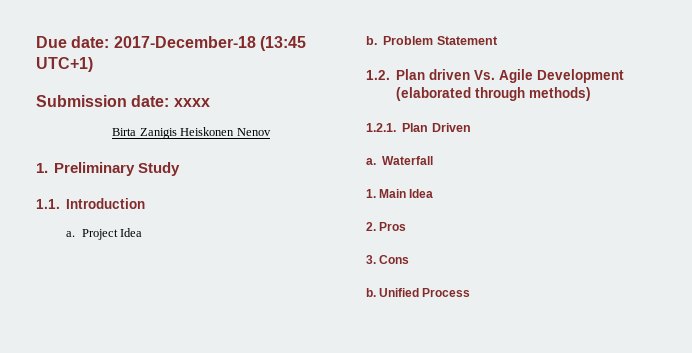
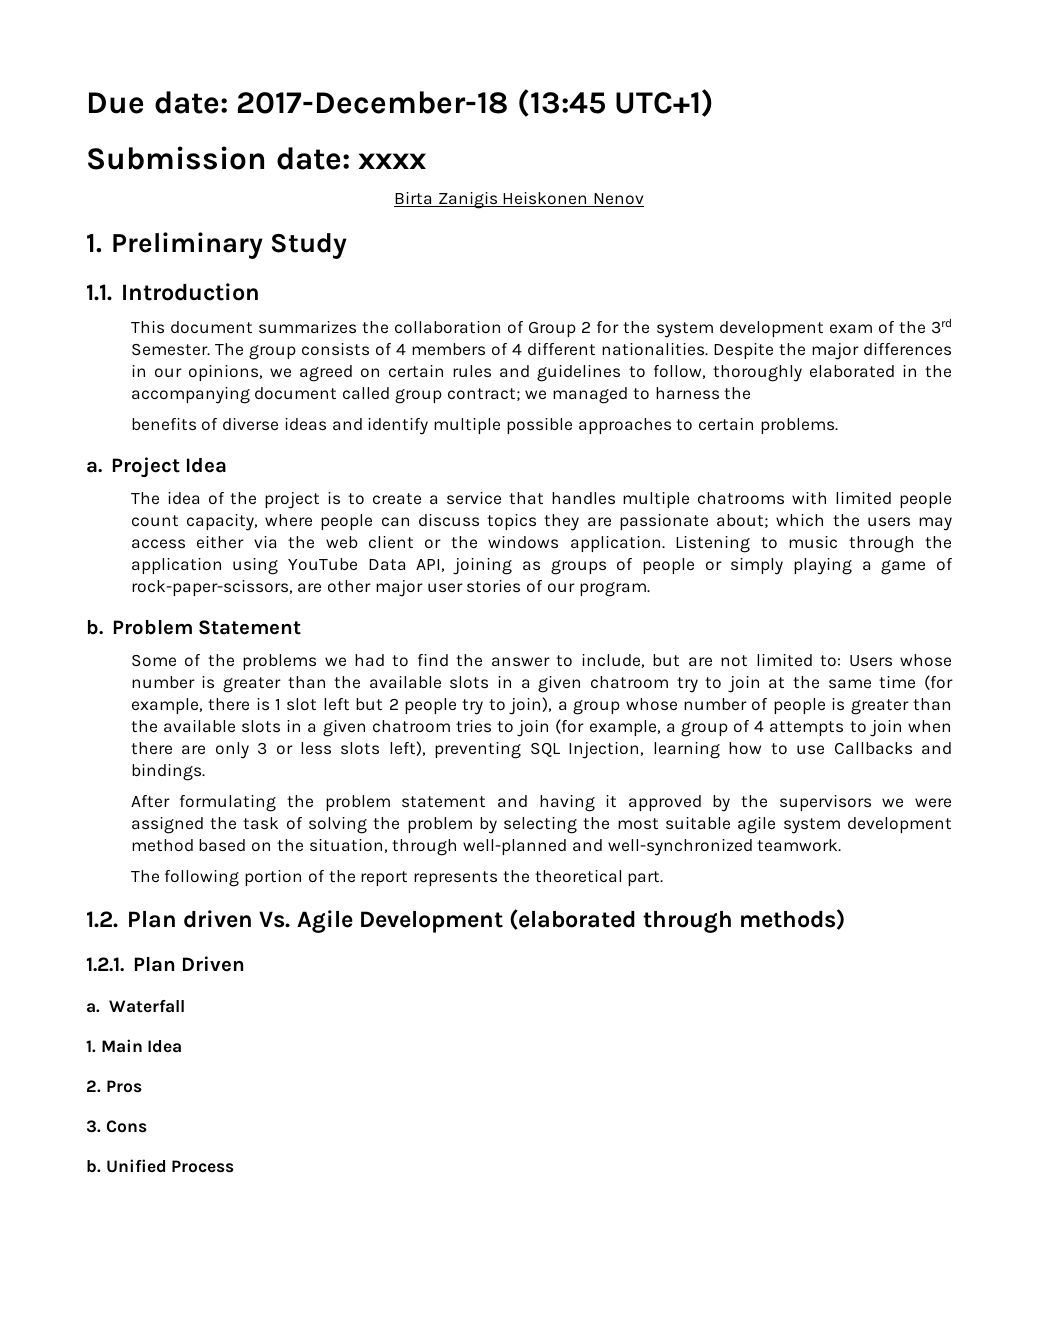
+ This document summarizes the collaboration of Group 2 for the system development exam of the 3rd Semester. The group consists of 4 members of 4 different nationalities. Despite the major differences in our opinions, we agreed on certain rules and guidelines to follow, thoroughly elaborated in the accompanying document called group contract; we managed to harness the
+ benefits of diverse ideas and identify multiple possible approaches to certain problems.
  a. Project Idea
+ The idea of the project is to create a service that handles multiple chatrooms with limited people count capacity, where people can discuss topics they are passionate about; which the users may access either via the web client or the windows application. Listening to music through the application using YouTube Data API, joining as groups of people or simply playing a game of rock-paper-scissors, are other major user stories of our program.
  b. Problem Statement
+ Some of the problems we had to find the answer to include, but are not limited to: Users whose number is greater than the available slots in a given chatroom try to join at the same time (for example, there is 1 slot left but 2 people try to join), a group whose number of people is greater than the available slots in a given chatroom tries to join (for example, a group of 4 attempts to join when there are only 3 or less slots left), preventing SQL Injection, learning how to use Callbacks and bindings.
+ After formulating the problem statement and having it approved by the supervisors we were assigned the task of solving the problem by selecting the most suitable agile system development method based on the situation, through well-planned and well-synchronized teamwork.
+ The following portion of the report represents the theoretical part.

